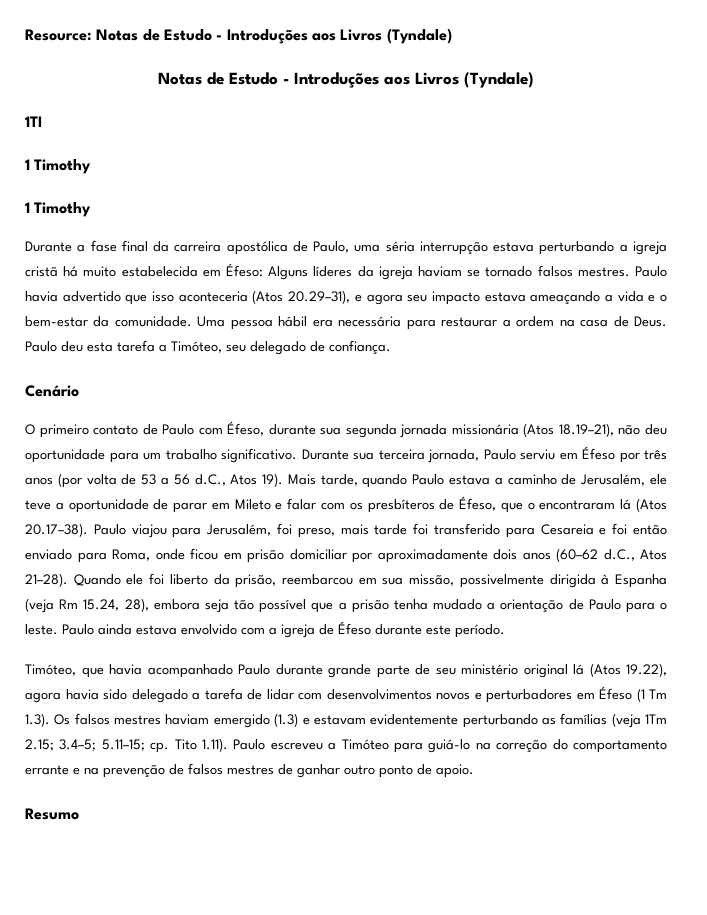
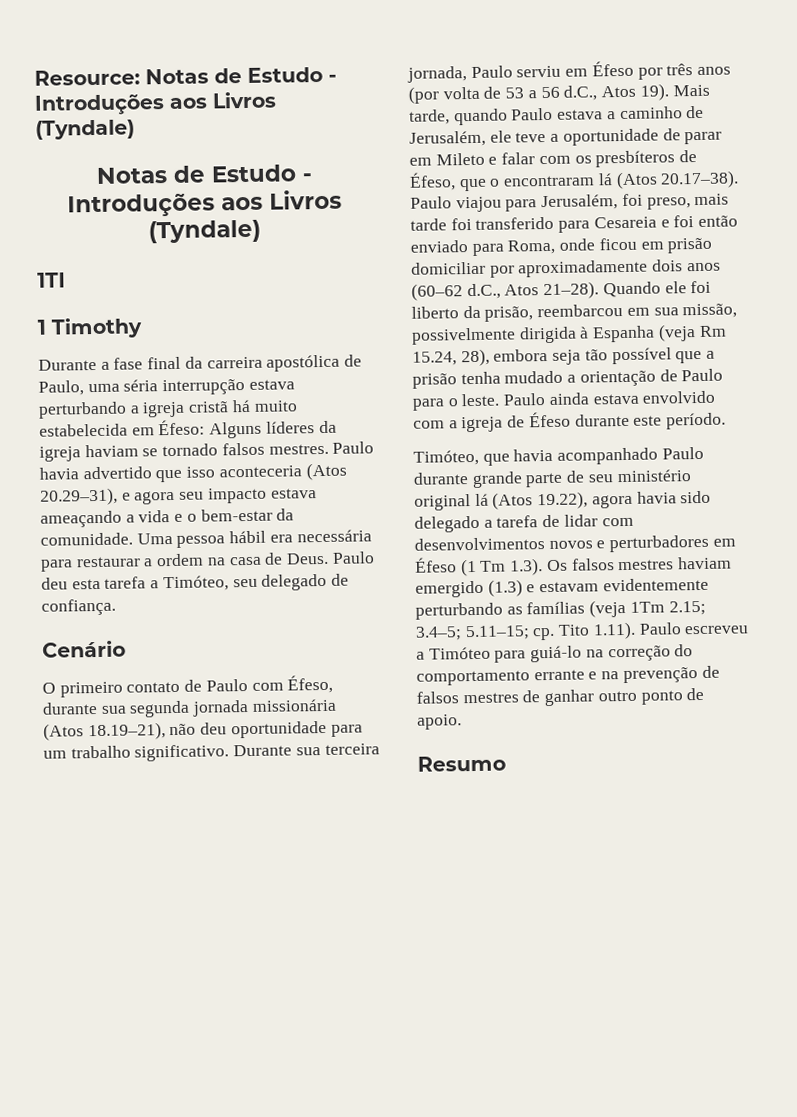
  1TI
- 1 Timothy

